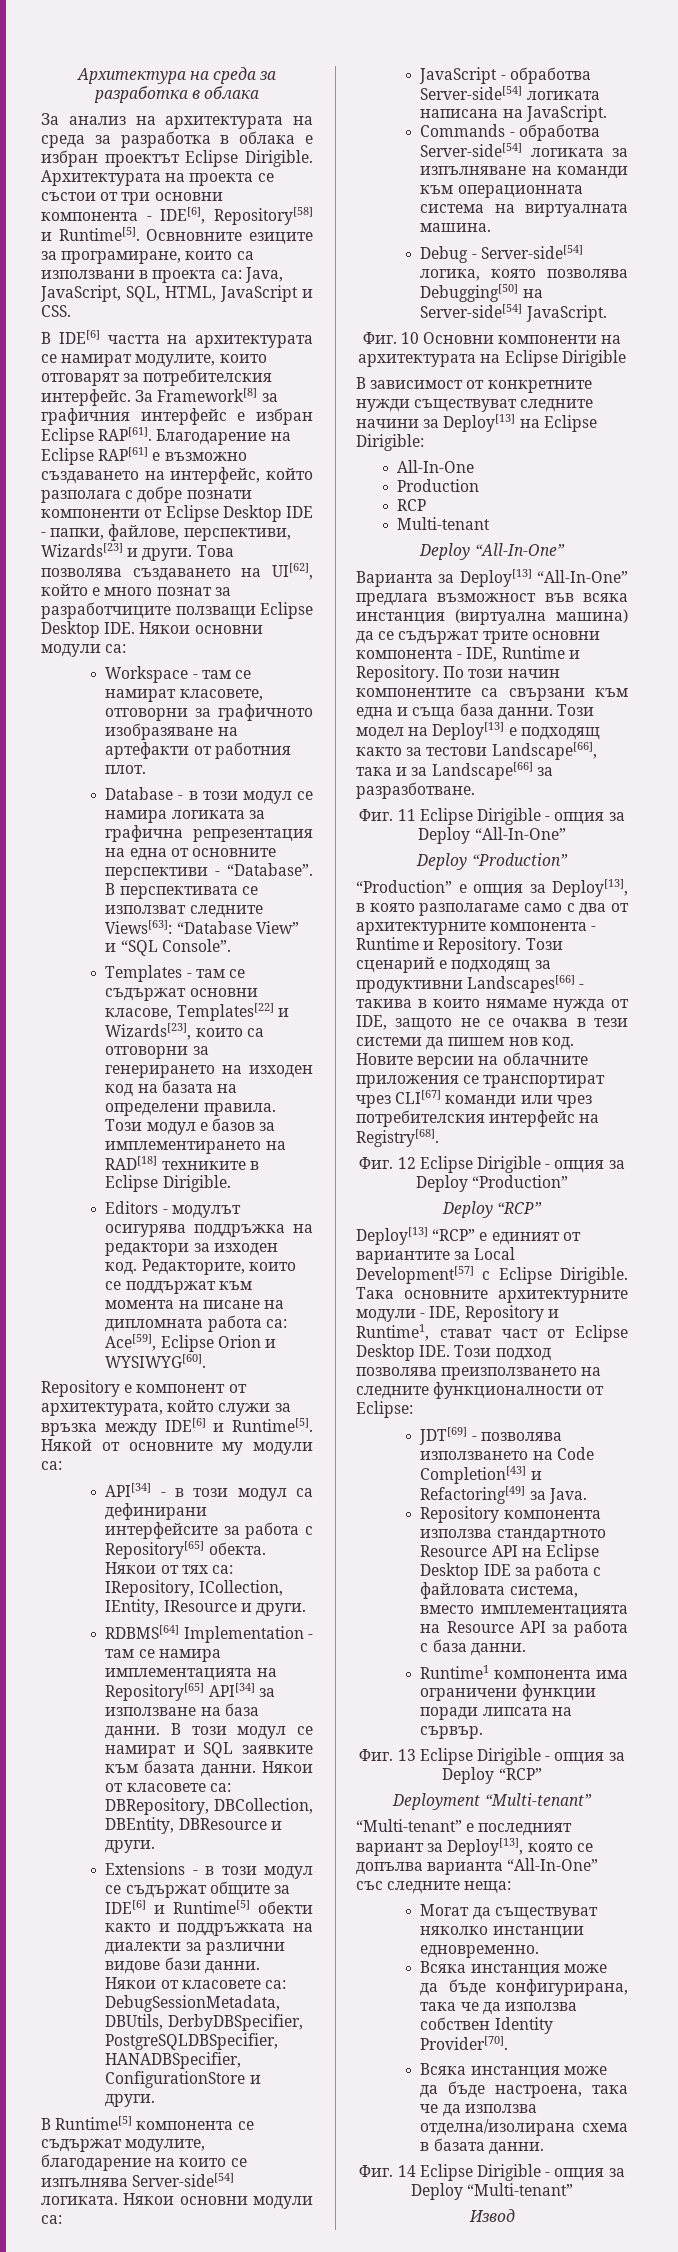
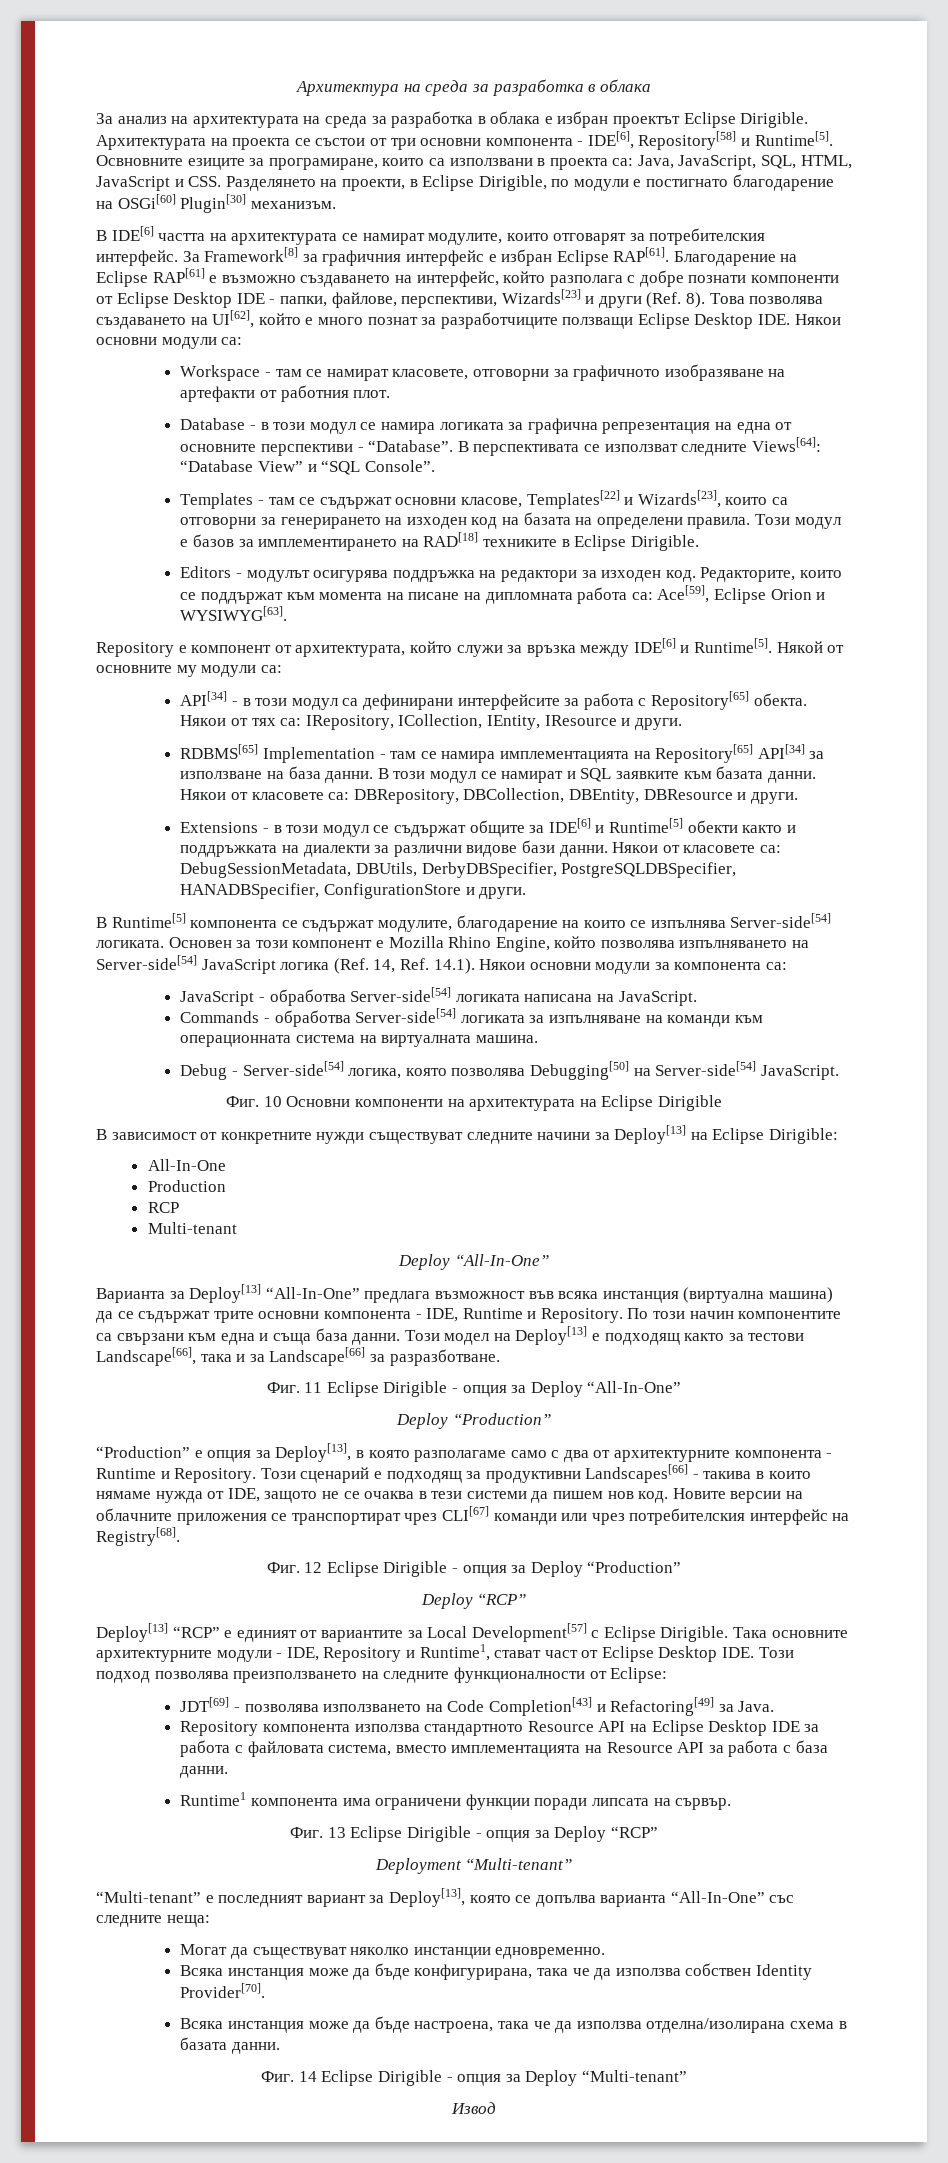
- Освновните езиците за програмиране, които са използвани в проекта са: Java, JavaScript, SQL, HTML, JavaScript и CSS.
+ Освновните езиците за програмиране, които са използвани в проекта са: Java, JavaScript, SQL, HTML, JavaScript и CSS. Разделянето на проекти, в Eclipse Dirigible, по модули е постигнато благодарение на OSGi[60] Plugin[30] механизъм.
- Благодарение на Eclipse RAP[61] е възможно създаването на интерфейс, който разполага с добре познати компоненти от Eclipse Desktop IDE - папки, файлове, перспективи, Wizards[23] и други.
+ Благодарение на Eclipse RAP[61] е възможно създаването на интерфейс, който разполага с добре познати компоненти от Eclipse Desktop IDE - папки, файлове, перспективи, Wizards[23] и други (Ref. 8).
- В перспективата се използват следните Views[63]: “Database View” и “SQL Console”.
+ В перспективата се използват следните Views[64]: “Database View” и “SQL Console”.
- Редакторите, които се поддържат към момента на писане на дипломната работа са: Ace[59], Eclipse Orion и WYSIWYG[60].
+ Редакторите, които се поддържат към момента на писане на дипломната работа са: Ace[59], Eclipse Orion и WYSIWYG[63].
- RDBMS[64] Implementation - там се намира имплементацията на Repository[65] API[34] за използване на база данни.
+ RDBMS[65] Implementation - там се намира имплементацията на Repository[65] API[34] за използване на база данни.
- В Runtime[5] компонента се съдържат модулите, благодарение на които се изпълнява Server-side[54] логиката. Някои основни модули са:
+ В Runtime[5] компонента се съдържат модулите, благодарение на които се изпълнява Server-side[54] логиката. Основен за този компонент е Mozilla Rhino Engine, който позволява изпълняването на Server-side[54] JavaScript логика (Ref. 14, Ref. 14.1). Някои основни модули за компонента са:

